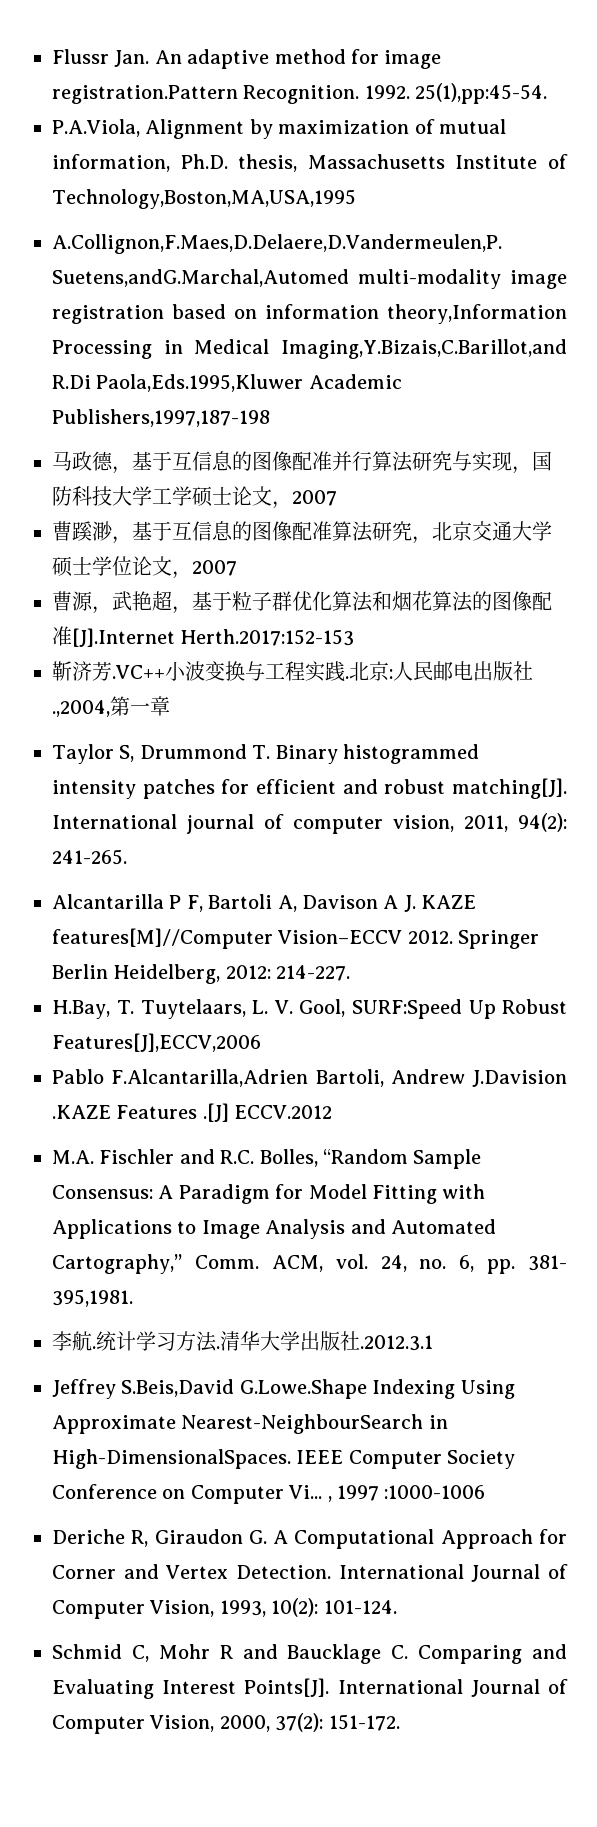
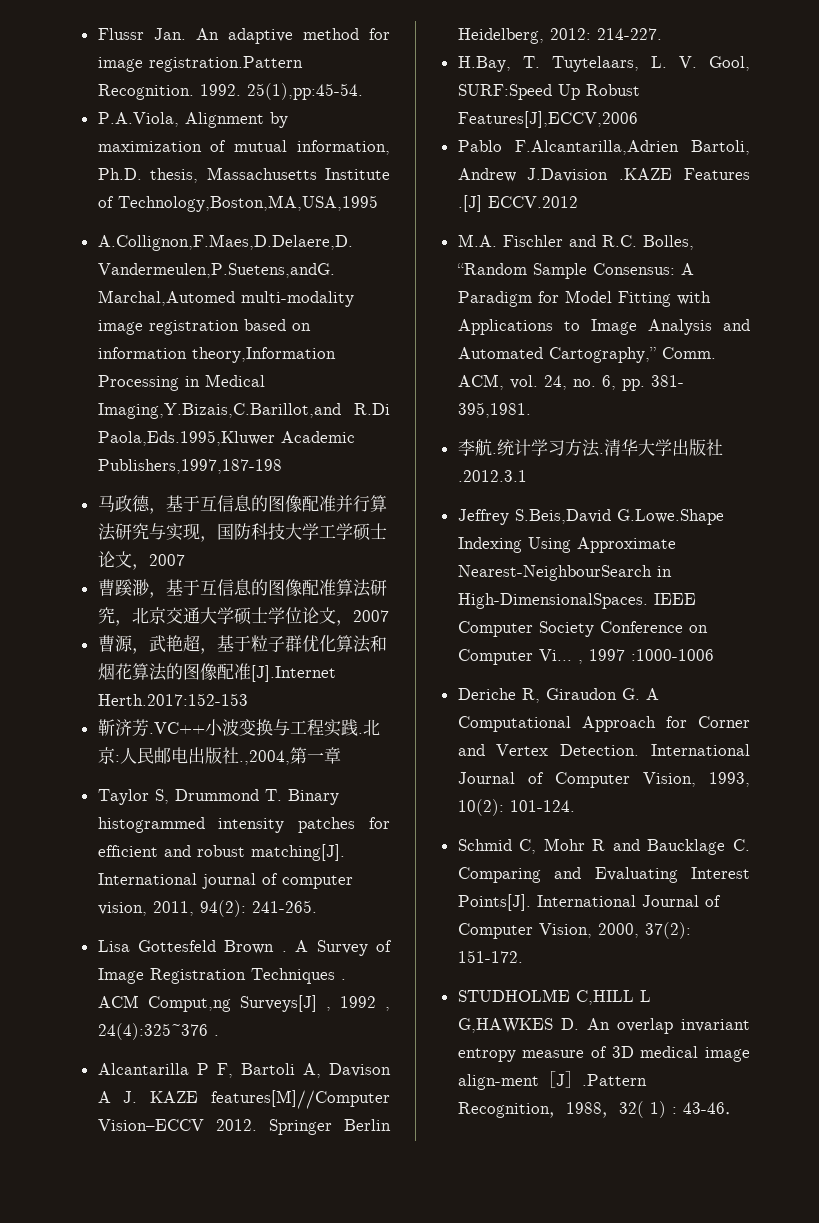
+ Lisa Gottesfeld Brown . A Survey of Image Registration Techniques . ACM Comput,ng Surveys[J] , 1992 , 24(4):325~376 .
+ STUDHOLME C,HILL L G,HAWKES D. An overlap invariant entropy measure of 3D medical image align-ment［J］.Pattern Recognition，1988，32( 1) : 43-46．

